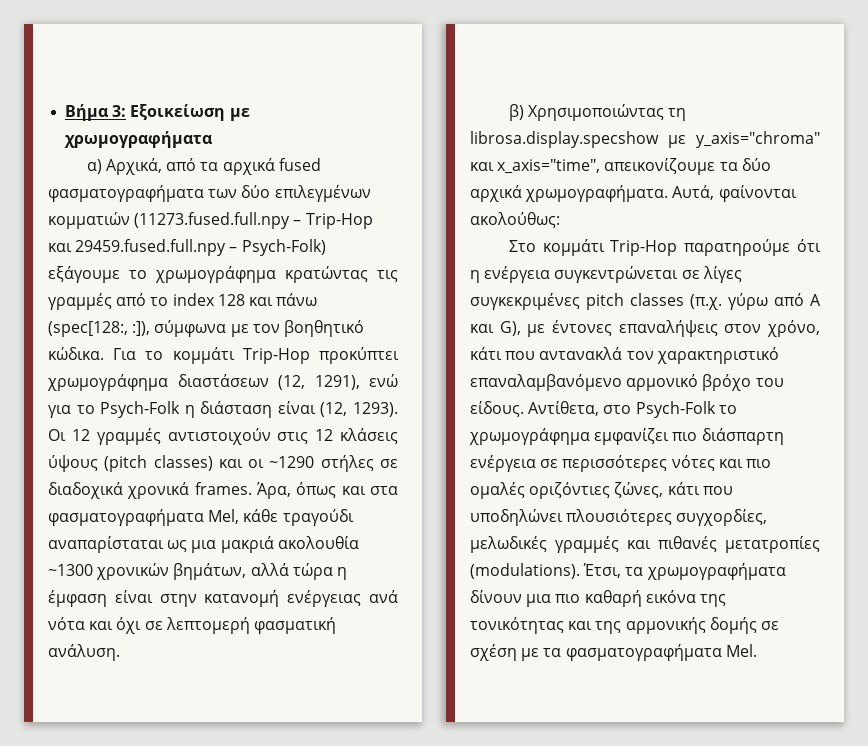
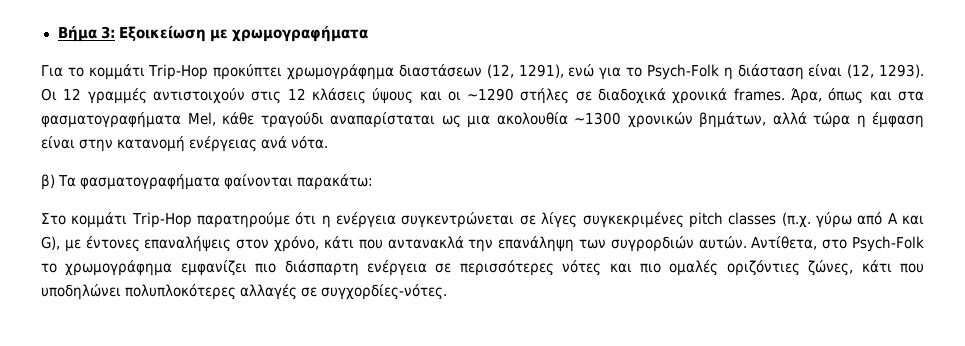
- α) Αρχικά, από τα αρχικά fused φασματογραφήματα των δύο επιλεγμένων κομματιών (11273.fused.full.npy – Trip-Hop και 29459.fused.full.npy – Psych-Folk) εξάγουμε το χρωμογράφημα κρατώντας τις γραμμές από το index 128 και πάνω (spec[128:, :]), σύμφωνα με τον βοηθητικό κώδικα.
- Οι 12 γραμμές αντιστοιχούν στις 12 κλάσεις ύψους (pitch classes) και οι ~1290 στήλες σε διαδοχικά χρονικά frames.
+ Οι 12 γραμμές αντιστοιχούν στις 12 κλάσεις ύψους και οι ~1290 στήλες σε διαδοχικά χρονικά frames.
- Άρα, όπως και στα φασματογραφήματα Mel, κάθε τραγούδι αναπαρίσταται ως μια μακριά ακολουθία ~1300 χρονικών βημάτων, αλλά τώρα η έμφαση είναι στην κατανομή ενέργειας ανά νότα και όχι σε λεπτομερή φασματική ανάλυση.
- β) Χρησιμοποιώντας τη librosa.display.specshow με y_axis="chroma" και x_axis="time", απεικονίζουμε τα δύο αρχικά χρωμογραφήματα. Αυτά, φαίνονται ακολούθως:
+ Άρα, όπως και στα φασματογραφήματα Mel, κάθε τραγούδι αναπαρίσταται ως μια ακολουθία ~1300 χρονικών βημάτων, αλλά τώρα η έμφαση είναι στην κατανομή ενέργειας ανά νότα.
+ β) Τα φασματογραφήματα φαίνονται παρακάτω:
- Στο κομμάτι Trip-Hop παρατηρούμε ότι η ενέργεια συγκεντρώνεται σε λίγες συγκεκριμένες pitch classes (π.χ. γύρω από A και G), με έντονες επαναλήψεις στον χρόνο, κάτι που αντανακλά τον χαρακτηριστικό επαναλαμβανόμενο αρμονικό βρόχο του είδους.
+ Στο κομμάτι Trip-Hop παρατηρούμε ότι η ενέργεια συγκεντρώνεται σε λίγες συγκεκριμένες pitch classes (π.χ. γύρω από A και G), με έντονες επαναλήψεις στον χρόνο, κάτι που αντανακλά την επανάληψη των συγρορδιών αυτών.
- Αντίθετα, στο Psych-Folk το χρωμογράφημα εμφανίζει πιο διάσπαρτη ενέργεια σε περισσότερες νότες και πιο ομαλές οριζόντιες ζώνες, κάτι που υποδηλώνει πλουσιότερες συγχορδίες, μελωδικές γραμμές και πιθανές μετατροπίες (modulations). Έτσι, τα χρωμογραφήματα δίνουν μια πιο καθαρή εικόνα της τονικότητας και της αρμονικής δομής σε σχέση με τα φασματογραφήματα Mel.
+ Αντίθετα, στο Psych-Folk το χρωμογράφημα εμφανίζει πιο διάσπαρτη ενέργεια σε περισσότερες νότες και πιο ομαλές οριζόντιες ζώνες, κάτι που υποδηλώνει πολυπλοκότερες αλλαγές σε συγχορδίες-νότες.

